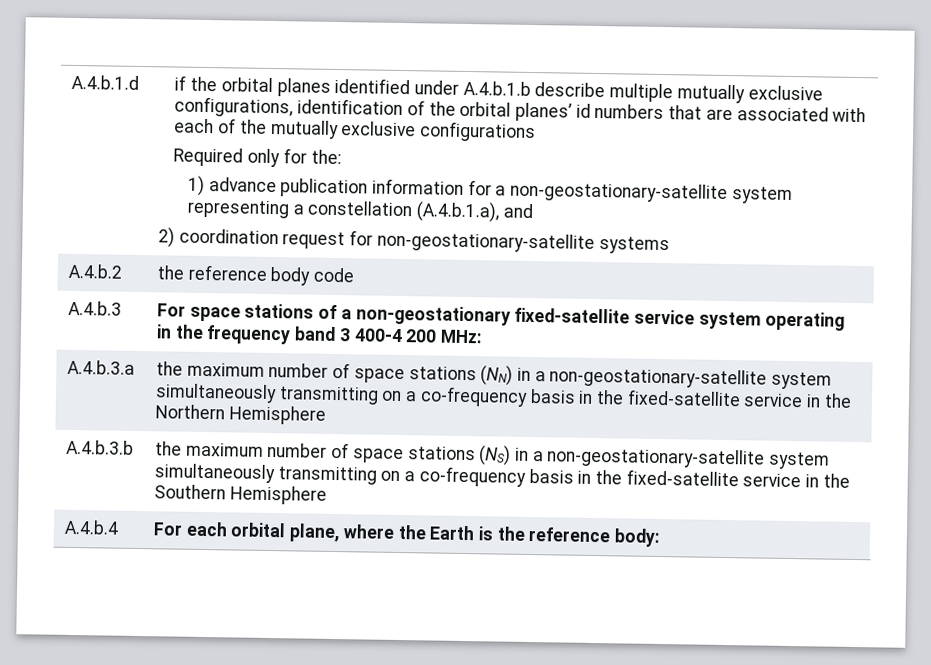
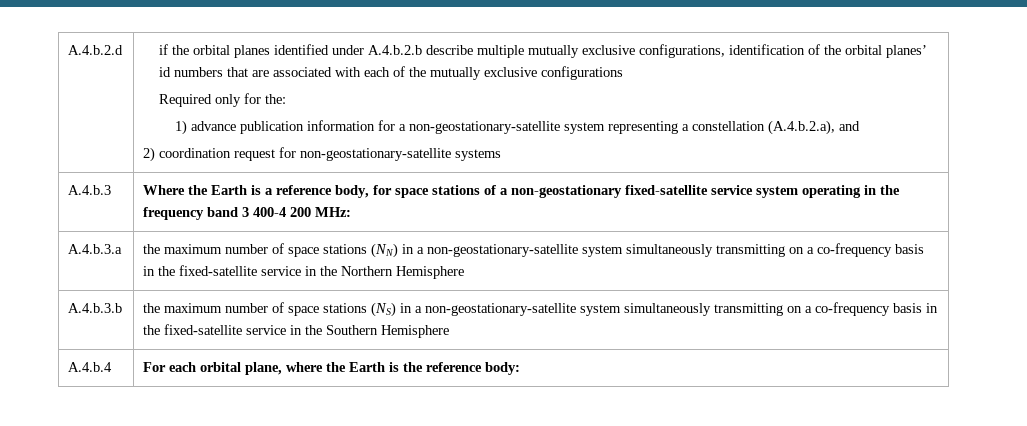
- A.4.b.1.d
+ A.4.b.2.d
- if the orbital planes identified under A.4.b.1.b describe multiple mutually exclusive configurations, identification of the orbital planes’ id numbers that are associated with each of the mutually exclusive configurations
+ if the orbital planes identified under A.4.b.2.b describe multiple mutually exclusive configurations, identification of the orbital planes’ id numbers that are associated with each of the mutually exclusive configurations
- 1) advance publication information for a non-geostationary-satellite system representing a constellation (A.4.b.1.a), and
+ 1) advance publication information for a non-geostationary-satellite system representing a constellation (A.4.b.2.a), and
- A.4.b.2 | the reference body code
- A.4.b.3 | For space stations of a non-geostationary fixed-satellite service system operating in the frequency band 3 400-4 200 MHz:
+ A.4.b.3 | Where the Earth is a reference body, for space stations of a non-geostationary fixed-satellite service system operating in the frequency band 3 400-4 200 MHz:

